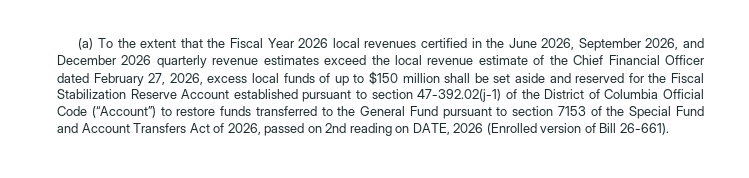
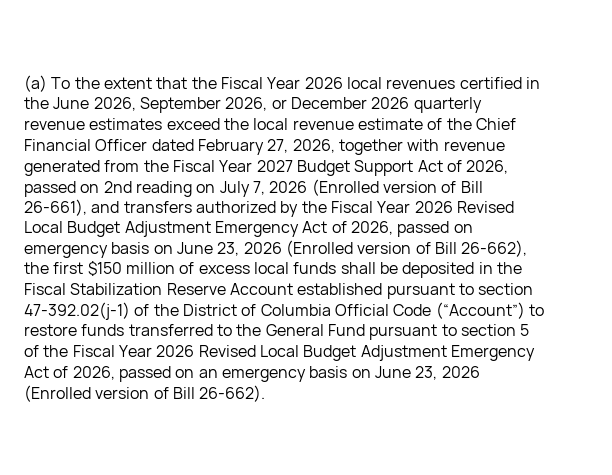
- (a) To the extent that the Fiscal Year 2026 local revenues certified in the June 2026, September 2026, and December 2026 quarterly revenue estimates exceed the local revenue estimate of the Chief Financial Officer dated February 27, 2026, excess local funds of up to $150 million shall be set aside and reserved for the Fiscal Stabilization Reserve Account established pursuant to section 47-392.02(j-1) of the District of Columbia Official Code (“Account”) to restore funds transferred to the General Fund pursuant to section 7153 of the Special Fund and Account Transfers Act of 2026, passed on 2nd reading on DATE, 2026 (Enrolled version of Bill 26-661).
+ (a) To the extent that the Fiscal Year 2026 local revenues certified in the June 2026, September 2026, or December 2026 quarterly revenue estimates exceed the local revenue estimate of the Chief Financial Officer dated February 27, 2026, together with revenue generated from the Fiscal Year 2027 Budget Support Act of 2026, passed on 2nd reading on July 7, 2026 (Enrolled version of Bill 26-661), and transfers authorized by the Fiscal Year 2026 Revised Local Budget Adjustment Emergency Act of 2026, passed on emergency basis on June 23, 2026 (Enrolled version of Bill 26-662), the first $150 million of excess local funds shall be deposited in the Fiscal Stabilization Reserve Account established pursuant to section 47-392.02(j-1) of the District of Columbia Official Code (“Account”) to restore funds transferred to the General Fund pursuant to section 5 of the Fiscal Year 2026 Revised Local Budget Adjustment Emergency Act of 2026, passed on an emergency basis on June 23, 2026 (Enrolled version of Bill 26-662).

